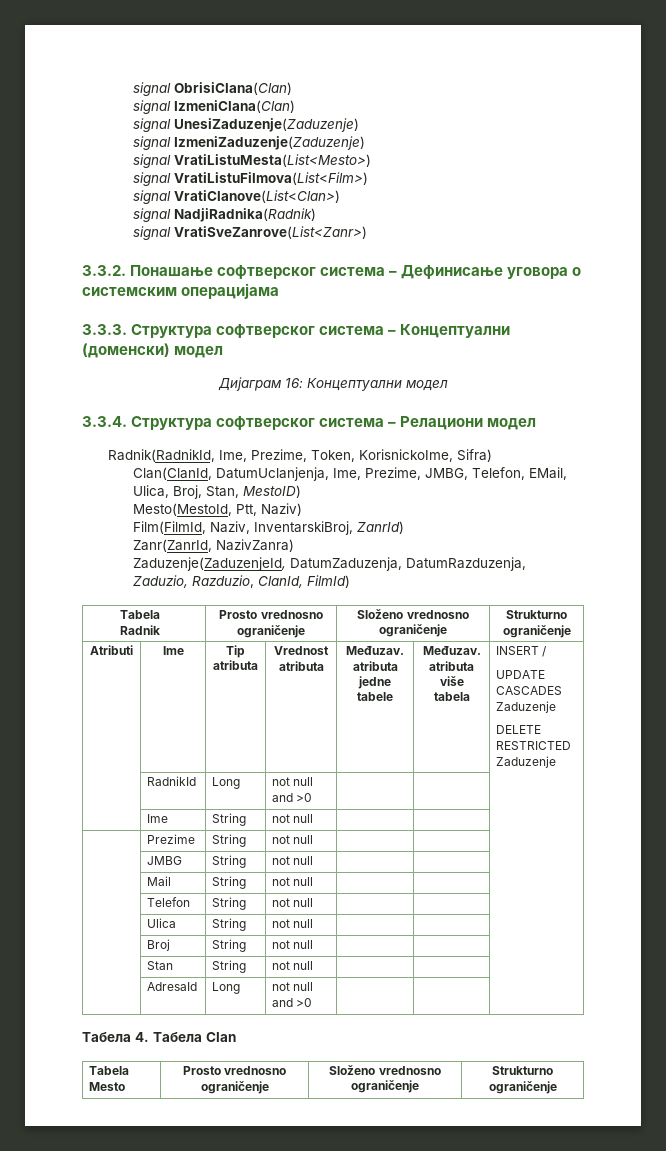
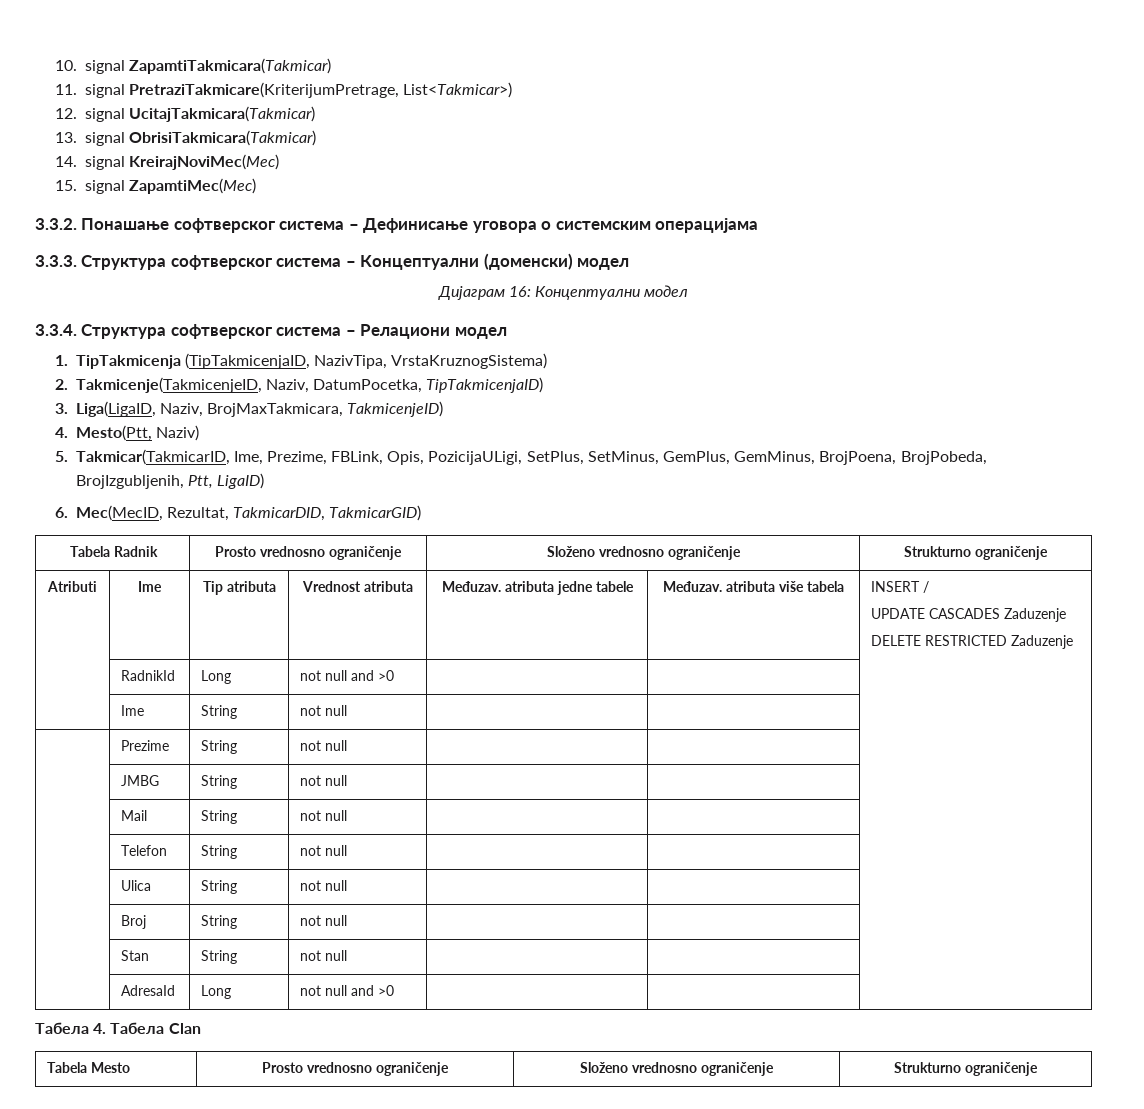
- signal ObrisiClana(Clan)
- signal IzmeniClana(Clan)
- signal UnesiZaduzenje(Zaduzenje)
- signal IzmeniZaduzenje(Zaduzenje)
- signal VratiListuMesta(List<Mesto>)
- signal VratiListuFilmova(List<Film>)
- signal VratiClanove(List<Clan>)
- signal NadjiRadnika(Radnik)
- signal VratiSveZanrove(List<Zanr>)
+ 10. signal ZapamtiTakmicara(Takmicar)
+ 11. signal PretraziTakmicare(KriterijumPretrage, List<Takmicar>)
+ 12. signal UcitajTakmicara(Takmicar)
+ 13. signal ObrisiTakmicara(Takmicar)
+ 14. signal KreirajNoviMec(Mec)
+ 15. signal ZapamtiMec(Mec)
- Radnik(RadnikId, Ime, Prezime, Token, KorisnickoIme, Sifra)
- Clan(ClanId, DatumUclanjenja, Ime, Prezime, JMBG, Telefon, EMail, Ulica, Broj, Stan, MestoID)
- Mesto(MestoId, Ptt, Naziv)
- Film(FilmId, Naziv, InventarskiBroj, ZanrId)
- Zanr(ZanrId, NazivZanra)
- Zaduzenje(ZaduzenjeId, DatumZaduzenja, DatumRazduzenja, Zaduzio, Razduzio, ClanId, FilmId)
+ 1. TipTakmicenja (TipTakmicenjaID, NazivTipa, VrstaKruznogSistema)
+ 2. Takmicenje(TakmicenjeID, Naziv, DatumPocetka, TipTakmicenjaID)
+ 3. Liga(LigaID, Naziv, BrojMaxTakmicara, TakmicenjeID)
+ 4. Mesto(Ptt, Naziv)
+ 5. Takmicar(TakmicarID, Ime, Prezime, FBLink, Opis, PozicijaULigi, SetPlus, SetMinus, GemPlus, GemMinus, BrojPoena, BrojPobeda, BrojIzgubljenih, Ptt, LigaID)
+ 6. Mec(MecID, Rezultat, TakmicarDID, TakmicarGID)

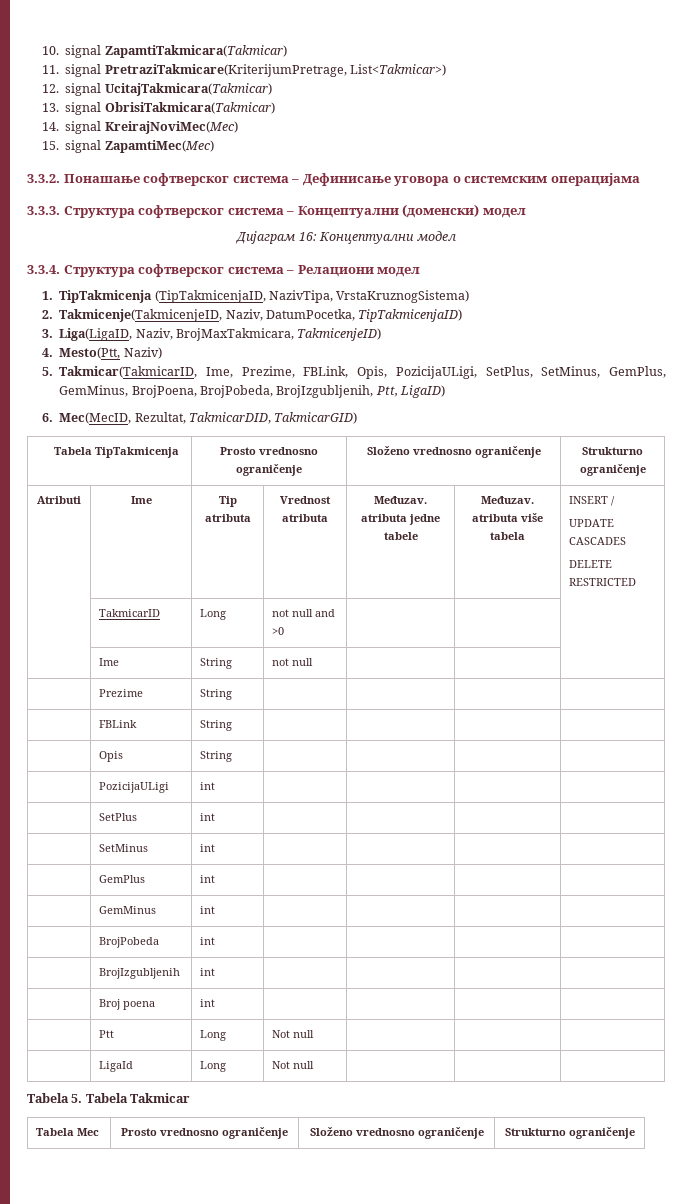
- Tabela Radnik | Prosto vrednosno ograničenje | Složeno vrednosno ograničenje | Strukturno ograničenje
+ Tabela TipTakmicenja | Prosto vrednosno ograničenje | Složeno vrednosno ograničenje | Strukturno ograničenje
  Atributi | Ime | Tip atributa | Vrednost atributa | Međuzav. atributa jedne tabele | Međuzav. atributa više tabela | INSERT /
- UPDATE CASCADES Zaduzenje
- DELETE RESTRICTED Zaduzenje
- | RadnikId | Long | not null and >0 | | |
+ UPDATE CASCADES
+ DELETE RESTRICTED
+ | TakmicarID | Long | not null and >0 | | |
- | Prezime | String | not null | | |
- | JMBG | String | not null | | |
- | Mail | String | not null | | |
- | Telefon | String | not null | | |
- | Ulica | String | not null | | |
- | Broj | String | not null | | |
- | Stan | String | not null | | |
- | AdresaId | Long | not null and >0 | | |
- Табела 4. Табела Clan
- Tabela Mesto | Prosto vrednosno ograničenje | Složeno vrednosno ograničenje | Strukturno ograničenje
+ | Prezime | String | | | |
+ | FBLink | String | | | |
+ | Opis | String | | | |
+ | PozicijaULigi | int | | | |
+ | SetPlus | int | | | |
+ | SetMinus | int | | | |
+ | GemPlus | int | | | |
+ | GemMinus | int | | | |
+ | BrojPobeda | int | | | |
+ | BrojIzgubljenih | int | | | |
+ | Broj poena | int | | | |
+ | Ptt | Long | Not null | | |
+ | LigaId | Long | Not null | | |
+ Tabela 5. Tabela Takmicar
+ Tabela Mec | Prosto vrednosno ograničenje | Složeno vrednosno ograničenje | Strukturno ograničenje

